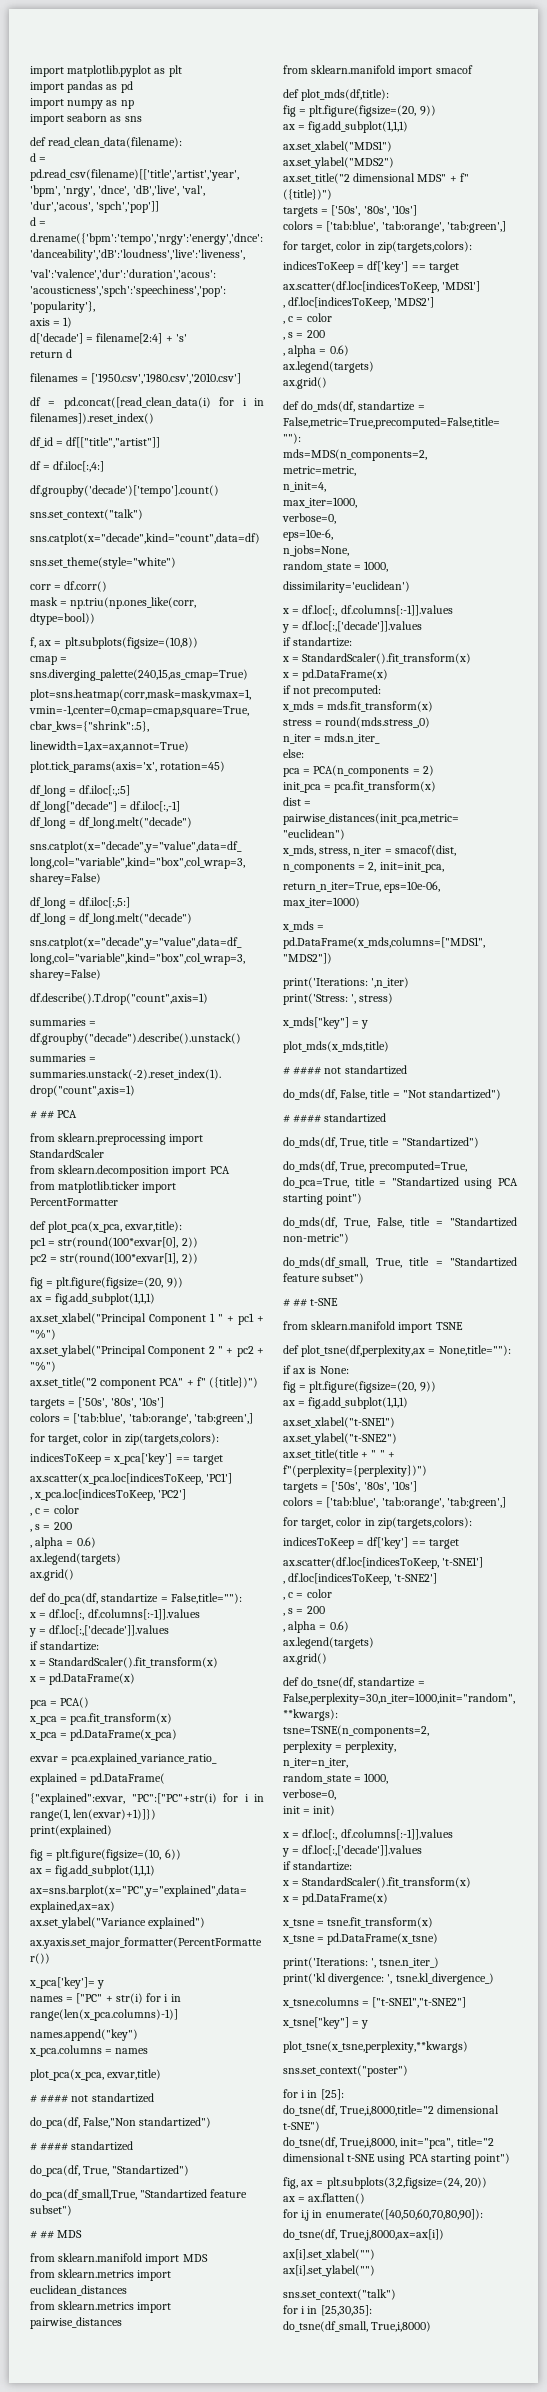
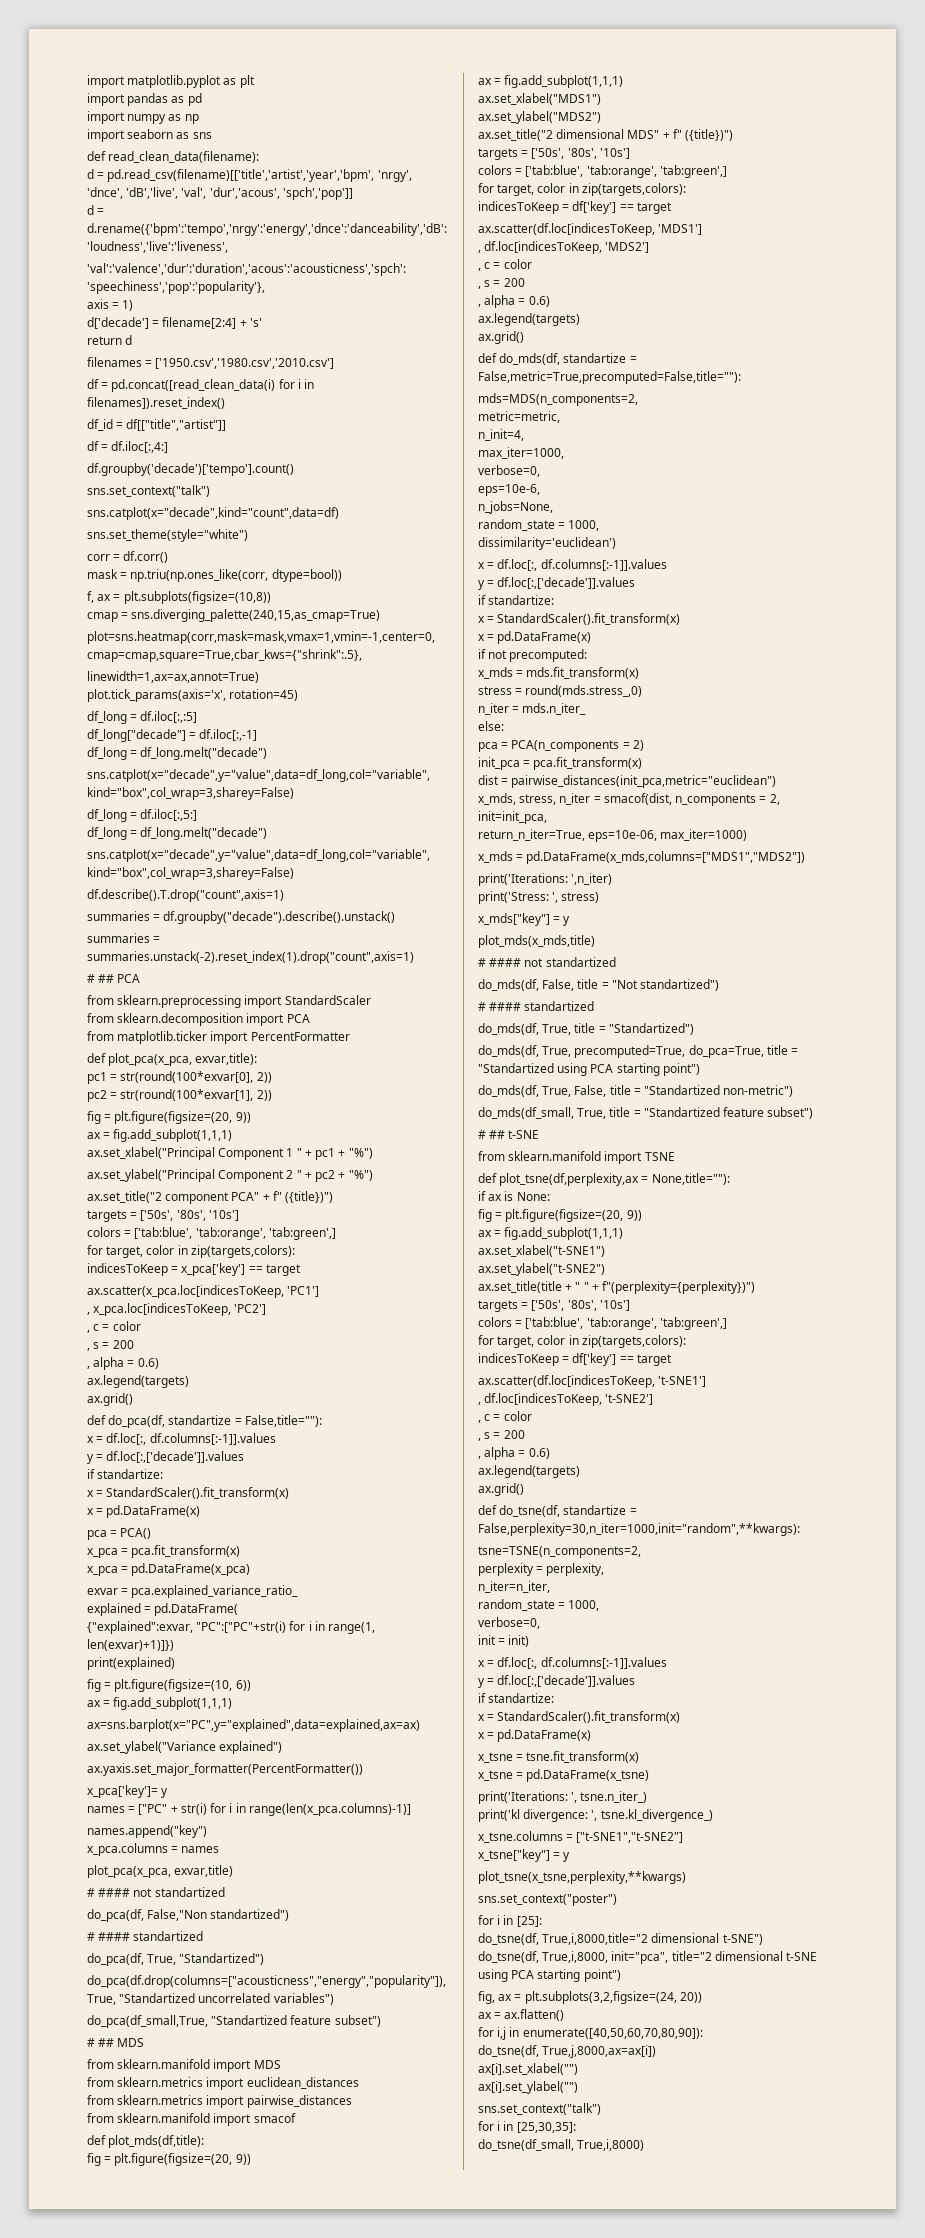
+ do_pca(df.drop(columns=["acousticness","energy","popularity"]), True, "Standartized uncorrelated variables")

